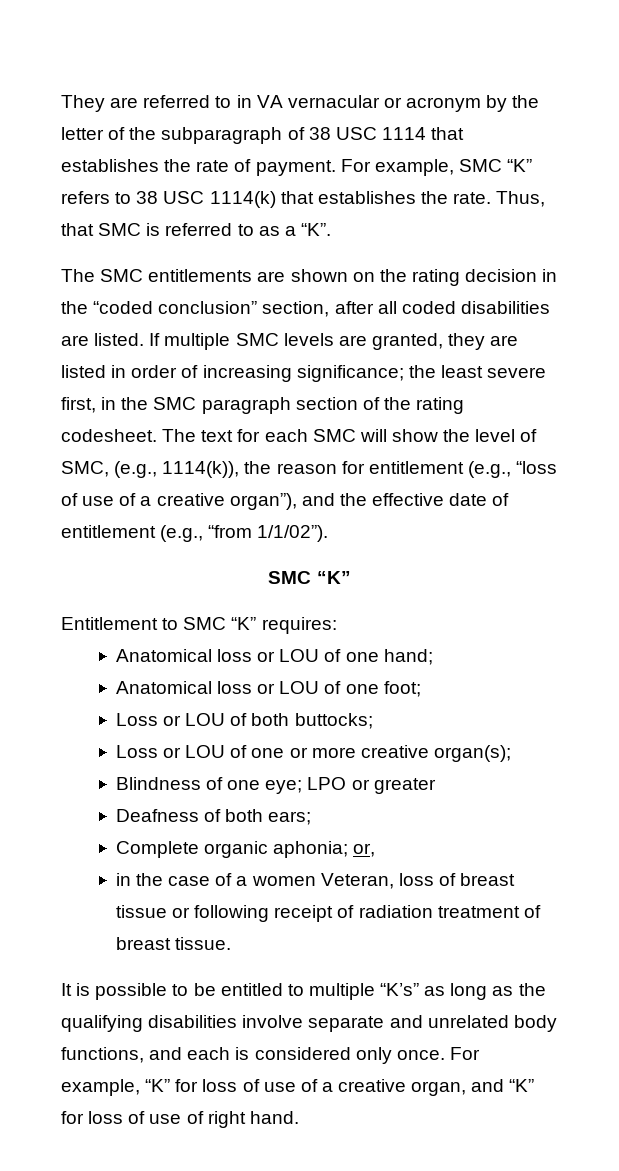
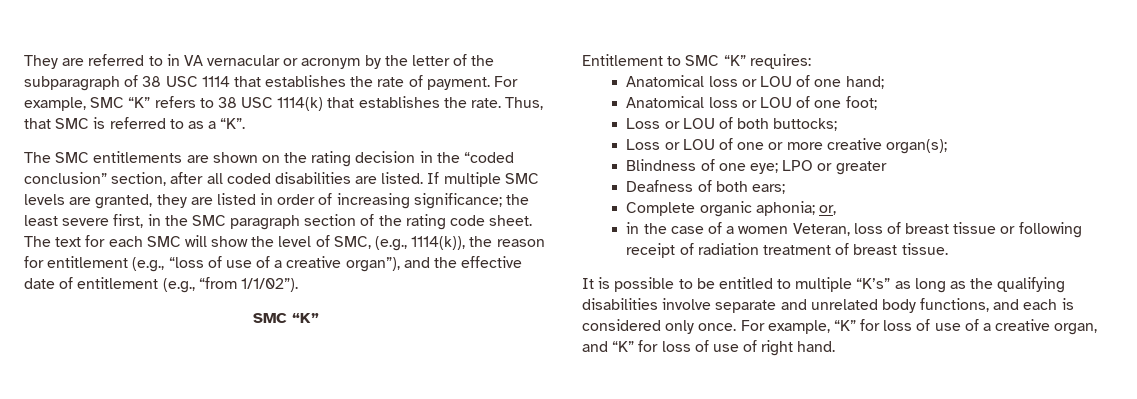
- If multiple SMC levels are granted, they are listed in order of increasing significance; the least severe first, in the SMC paragraph section of the rating codesheet.
+ If multiple SMC levels are granted, they are listed in order of increasing significance; the least severe first, in the SMC paragraph section of the rating code sheet.

